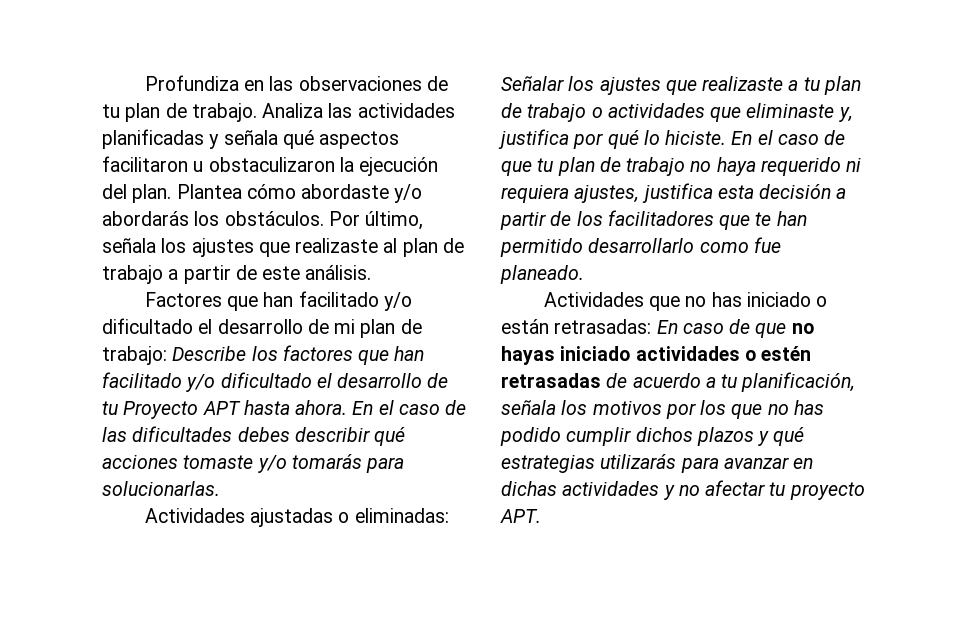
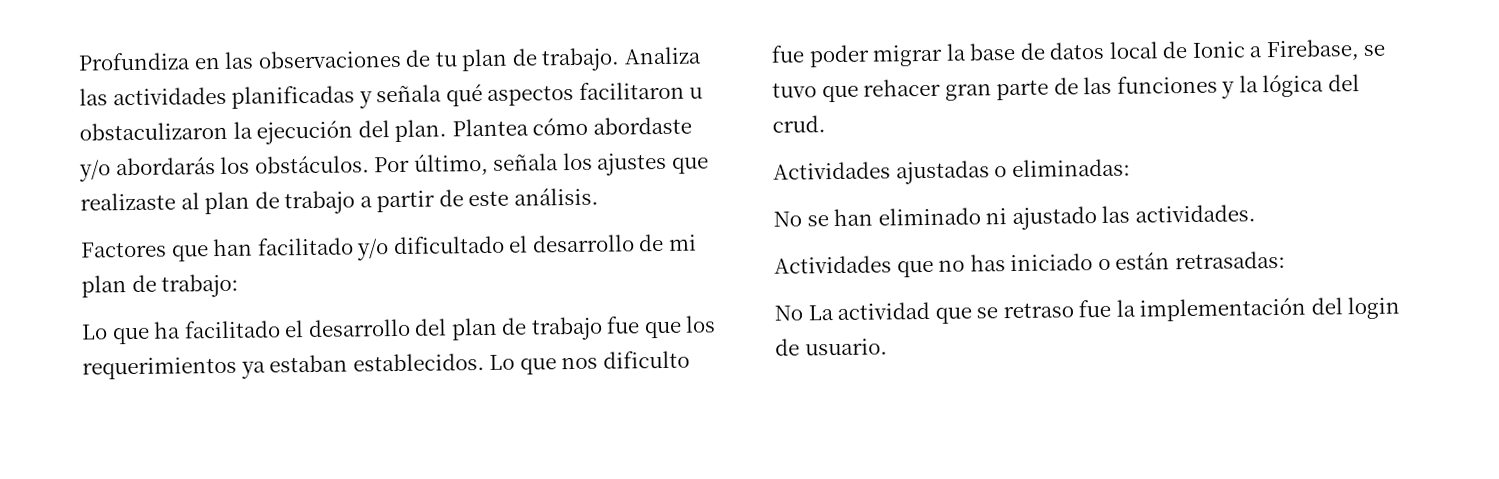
- Factores que han facilitado y/o dificultado el desarrollo de mi plan de trabajo: Describe los factores que han facilitado y/o dificultado el desarrollo de tu Proyecto APT hasta ahora. En el caso de las dificultades debes describir qué acciones tomaste y/o tomarás para solucionarlas.
- Actividades ajustadas o eliminadas: Señalar los ajustes que realizaste a tu plan de trabajo o actividades que eliminaste y, justifica por qué lo hiciste. En el caso de que tu plan de trabajo no haya requerido ni requiera ajustes, justifica esta decisión a partir de los facilitadores que te han permitido desarrollarlo como fue planeado.
+ Factores que han facilitado y/o dificultado el desarrollo de mi plan de trabajo:
+ Lo que ha facilitado el desarrollo del plan de trabajo fue que los requerimientos ya estaban establecidos. Lo que nos dificulto fue poder migrar la base de datos local de Ionic a Firebase, se tuvo que rehacer gran parte de las funciones y la lógica del crud.
+ Actividades ajustadas o eliminadas:
+ No se han eliminado ni ajustado las actividades.
- Actividades que no has iniciado o están retrasadas: En caso de que no hayas iniciado actividades o estén retrasadas de acuerdo a tu planificación, señala los motivos por los que no has podido cumplir dichos plazos y qué estrategias utilizarás para avanzar en dichas actividades y no afectar tu proyecto APT.
+ Actividades que no has iniciado o están retrasadas:
+ No La actividad que se retraso fue la implementación del login de usuario.

